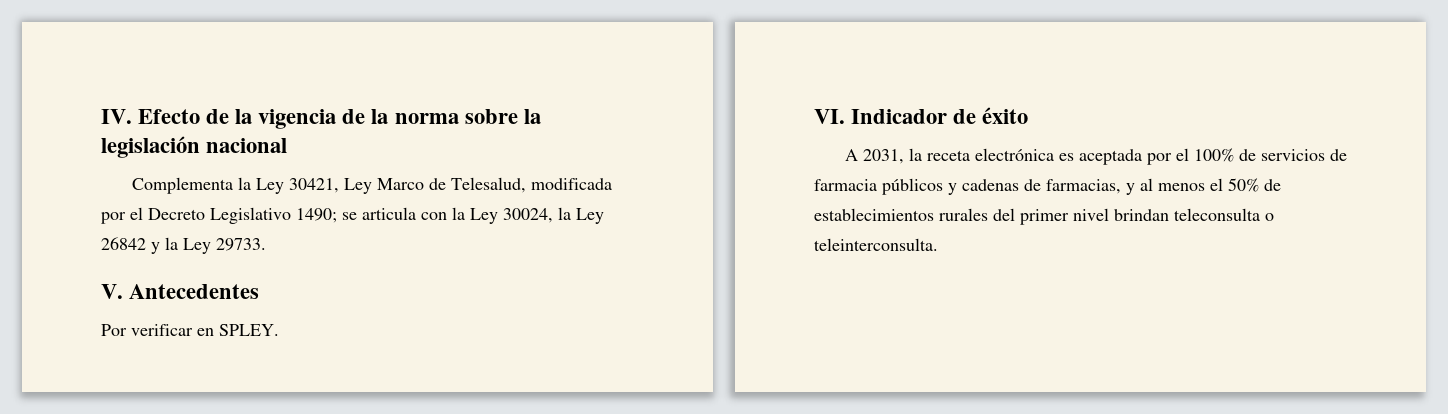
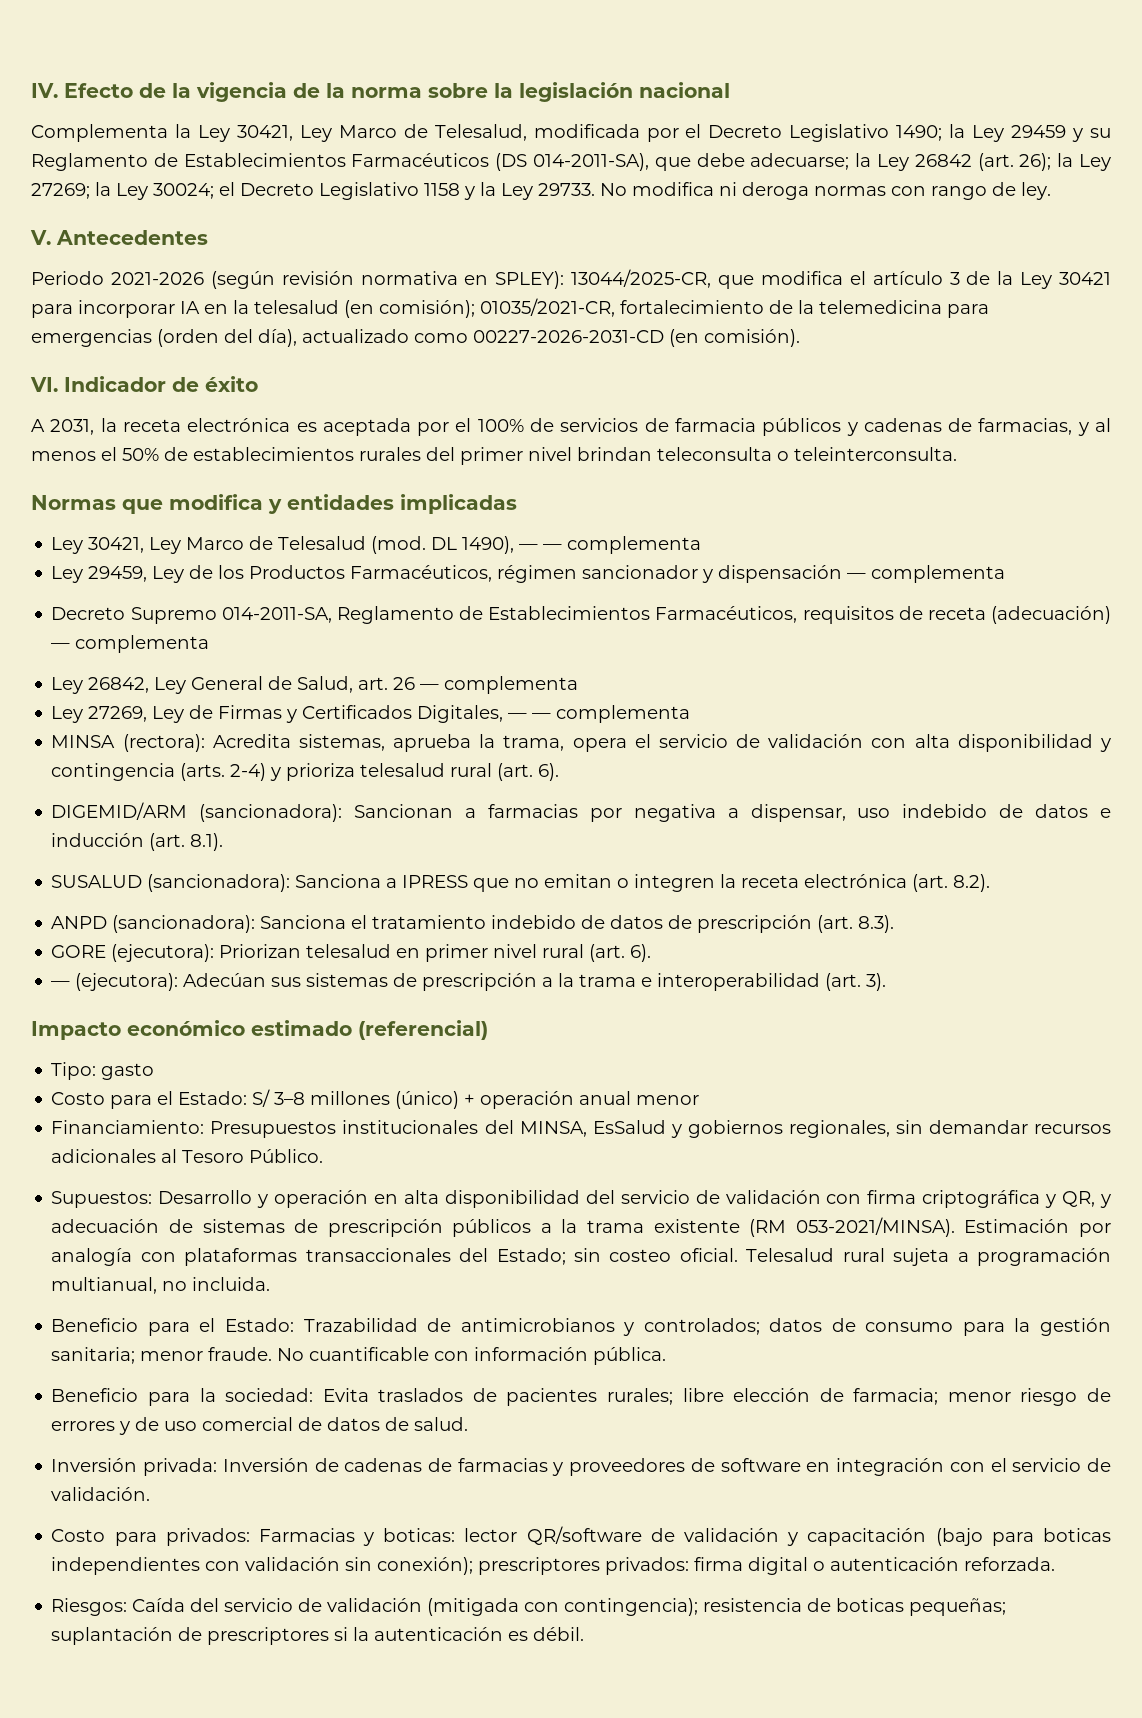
- Complementa la Ley 30421, Ley Marco de Telesalud, modificada por el Decreto Legislativo 1490; se articula con la Ley 30024, la Ley 26842 y la Ley 29733.
+ Complementa la Ley 30421, Ley Marco de Telesalud, modificada por el Decreto Legislativo 1490; la Ley 29459 y su Reglamento de Establecimientos Farmacéuticos (DS 014-2011-SA), que debe adecuarse; la Ley 26842 (art. 26); la Ley 27269; la Ley 30024; el Decreto Legislativo 1158 y la Ley 29733. No modifica ni deroga normas con rango de ley.
  V. Antecedentes
- Por verificar en SPLEY.
+ Periodo 2021-2026 (según revisión normativa en SPLEY): 13044/2025-CR, que modifica el artículo 3 de la Ley 30421 para incorporar IA en la telesalud (en comisión); 01035/2021-CR, fortalecimiento de la telemedicina para emergencias (orden del día), actualizado como 00227-2026-2031-CD (en comisión).
+ Normas que modifica y entidades implicadas
+ Ley 30421, Ley Marco de Telesalud (mod. DL 1490), — — complementa
+ Ley 29459, Ley de los Productos Farmacéuticos, régimen sancionador y dispensación — complementa
+ Decreto Supremo 014-2011-SA, Reglamento de Establecimientos Farmacéuticos, requisitos de receta (adecuación) — complementa
+ Ley 26842, Ley General de Salud, art. 26 — complementa
+ Ley 27269, Ley de Firmas y Certificados Digitales, — — complementa
+ MINSA (rectora): Acredita sistemas, aprueba la trama, opera el servicio de validación con alta disponibilidad y contingencia (arts. 2-4) y prioriza telesalud rural (art. 6).
+ DIGEMID/ARM (sancionadora): Sancionan a farmacias por negativa a dispensar, uso indebido de datos e inducción (art. 8.1).
+ SUSALUD (sancionadora): Sanciona a IPRESS que no emitan o integren la receta electrónica (art. 8.2).
+ ANPD (sancionadora): Sanciona el tratamiento indebido de datos de prescripción (art. 8.3).
+ GORE (ejecutora): Priorizan telesalud en primer nivel rural (art. 6).
+ — (ejecutora): Adecúan sus sistemas de prescripción a la trama e interoperabilidad (art. 3).
+ Impacto económico estimado (referencial)
+ Tipo: gasto
+ Costo para el Estado: S/ 3–8 millones (único) + operación anual menor
+ Financiamiento: Presupuestos institucionales del MINSA, EsSalud y gobiernos regionales, sin demandar recursos adicionales al Tesoro Público.
+ Supuestos: Desarrollo y operación en alta disponibilidad del servicio de validación con firma criptográfica y QR, y adecuación de sistemas de prescripción públicos a la trama existente (RM 053-2021/MINSA). Estimación por analogía con plataformas transaccionales del Estado; sin costeo oficial. Telesalud rural sujeta a programación multianual, no incluida.
+ Beneficio para el Estado: Trazabilidad de antimicrobianos y controlados; datos de consumo para la gestión sanitaria; menor fraude. No cuantificable con información pública.
+ Beneficio para la sociedad: Evita traslados de pacientes rurales; libre elección de farmacia; menor riesgo de errores y de uso comercial de datos de salud.
+ Inversión privada: Inversión de cadenas de farmacias y proveedores de software en integración con el servicio de validación.
+ Costo para privados: Farmacias y boticas: lector QR/software de validación y capacitación (bajo para boticas independientes con validación sin conexión); prescriptores privados: firma digital o autenticación reforzada.
+ Riesgos: Caída del servicio de validación (mitigada con contingencia); resistencia de boticas pequeñas; suplantación de prescriptores si la autenticación es débil.

